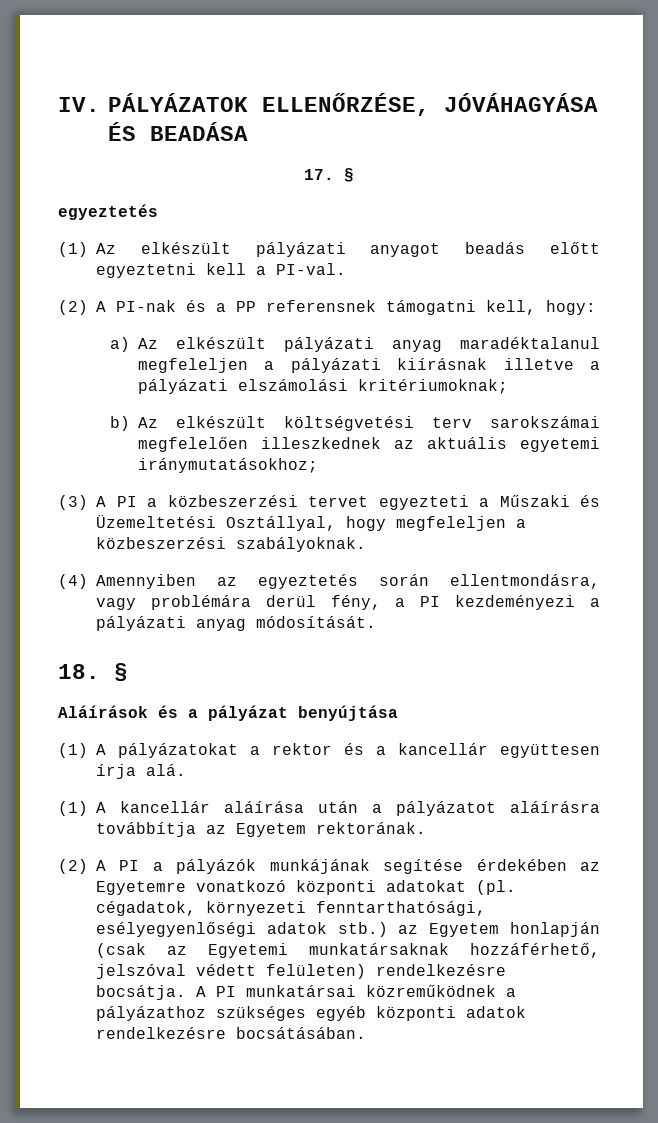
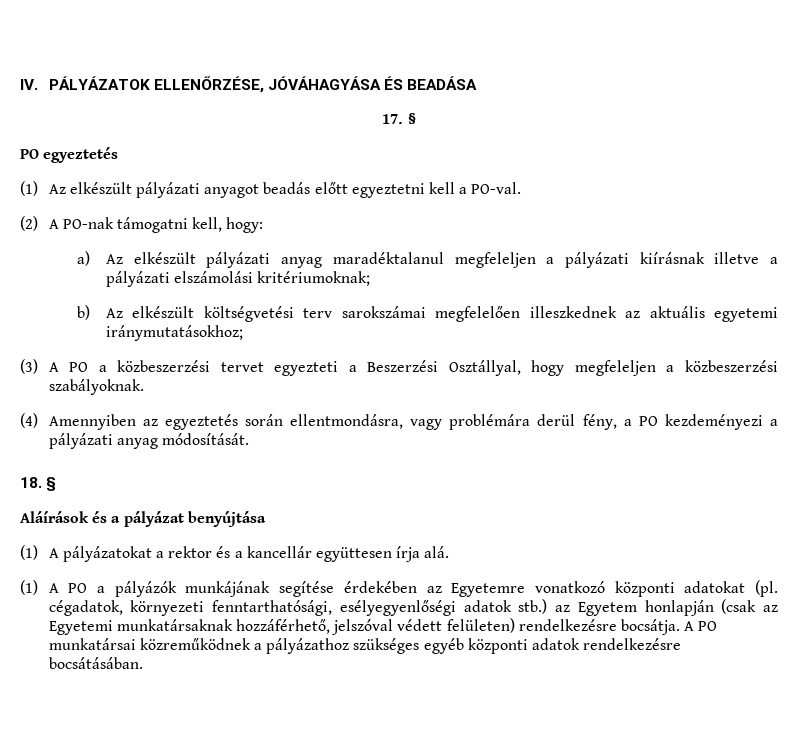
  17. §
- egyeztetés
+ PO egyeztetés
- (1) Az elkészült pályázati anyagot beadás előtt egyeztetni kell a PI-val.
- (2) A PI-nak és a PP referensnek támogatni kell, hogy:
+ (1) Az elkészült pályázati anyagot beadás előtt egyeztetni kell a PO-val.
+ (2) A PO-nak támogatni kell, hogy:
- (3) A PI a közbeszerzési tervet egyezteti a Műszaki és Üzemeltetési Osztállyal, hogy megfeleljen a közbeszerzési szabályoknak.
+ (3) A PO a közbeszerzési tervet egyezteti a Beszerzési Osztállyal, hogy megfeleljen a közbeszerzési szabályoknak.
- (4) Amennyiben az egyeztetés során ellentmondásra, vagy problémára derül fény, a PI kezdeményezi a pályázati anyag módosítását.
+ (4) Amennyiben az egyeztetés során ellentmondásra, vagy problémára derül fény, a PO kezdeményezi a pályázati anyag módosítását.
- (1) A kancellár aláírása után a pályázatot aláírásra továbbítja az Egyetem rektorának.
- (2) A PI a pályázók munkájának segítése érdekében az Egyetemre vonatkozó központi adatokat (pl. cégadatok, környezeti fenntarthatósági, esélyegyenlőségi adatok stb.) az Egyetem honlapján (csak az Egyetemi munkatársaknak hozzáférhető, jelszóval védett felületen) rendelkezésre bocsátja.
+ (1) A PO a pályázók munkájának segítése érdekében az Egyetemre vonatkozó központi adatokat (pl. cégadatok, környezeti fenntarthatósági, esélyegyenlőségi adatok stb.) az Egyetem honlapján (csak az Egyetemi munkatársaknak hozzáférhető, jelszóval védett felületen) rendelkezésre bocsátja.
- A PI munkatársai közreműködnek a pályázathoz szükséges egyéb központi adatok rendelkezésre bocsátásában.
+ A PO munkatársai közreműködnek a pályázathoz szükséges egyéb központi adatok rendelkezésre bocsátásában.

